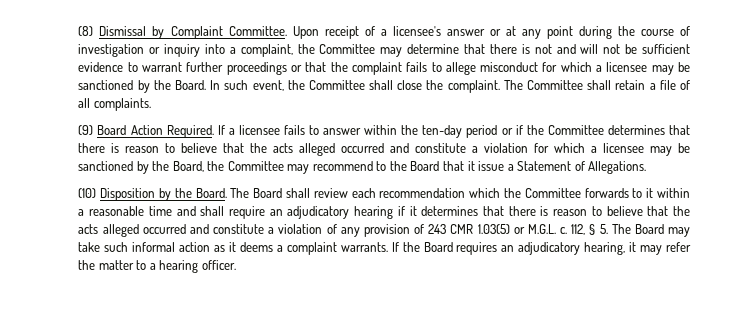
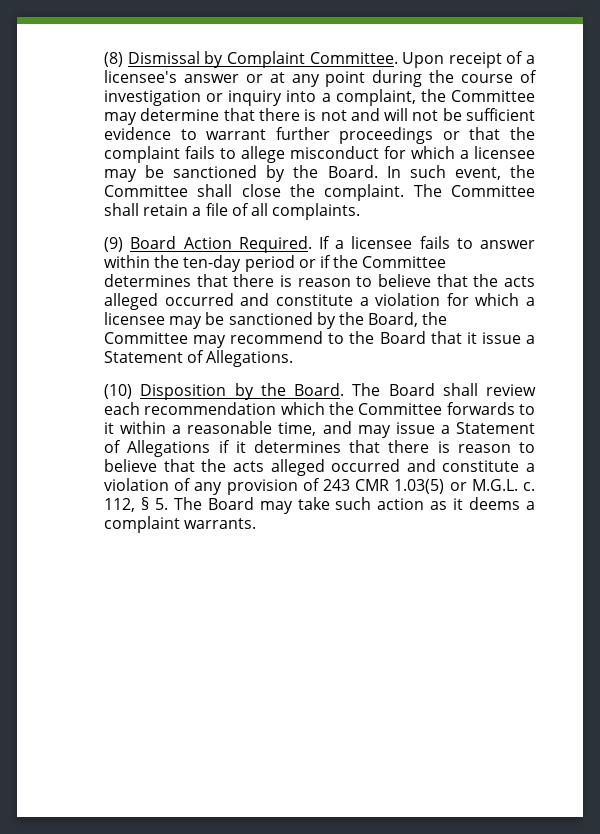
- The Board shall review each recommendation which the Committee forwards to it within a reasonable time and shall require an adjudicatory hearing if it determines that there is reason to believe that the acts alleged occurred and constitute a violation of any provision of 243 CMR 1.03(5) or M.G.L. c.
+ The Board shall review each recommendation which the Committee forwards to it within a reasonable time, and may issue a Statement of Allegations if it determines that there is reason to believe that the acts alleged occurred and constitute a violation of any provision of 243 CMR 1.03(5) or M.G.L. c.
- 112, § 5. The Board may take such informal action as it deems a complaint warrants. If the Board requires an adjudicatory hearing, it may refer the matter to a hearing officer.
+ 112, § 5. The Board may take such action as it deems a complaint warrants.

